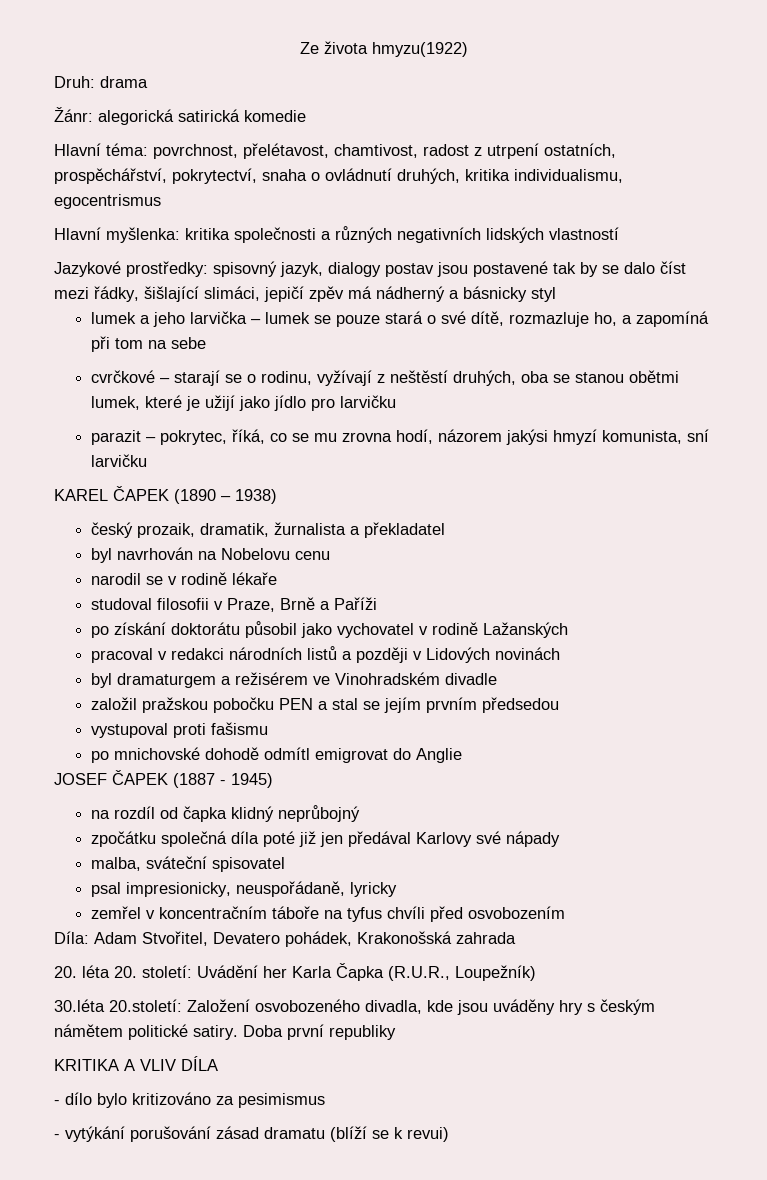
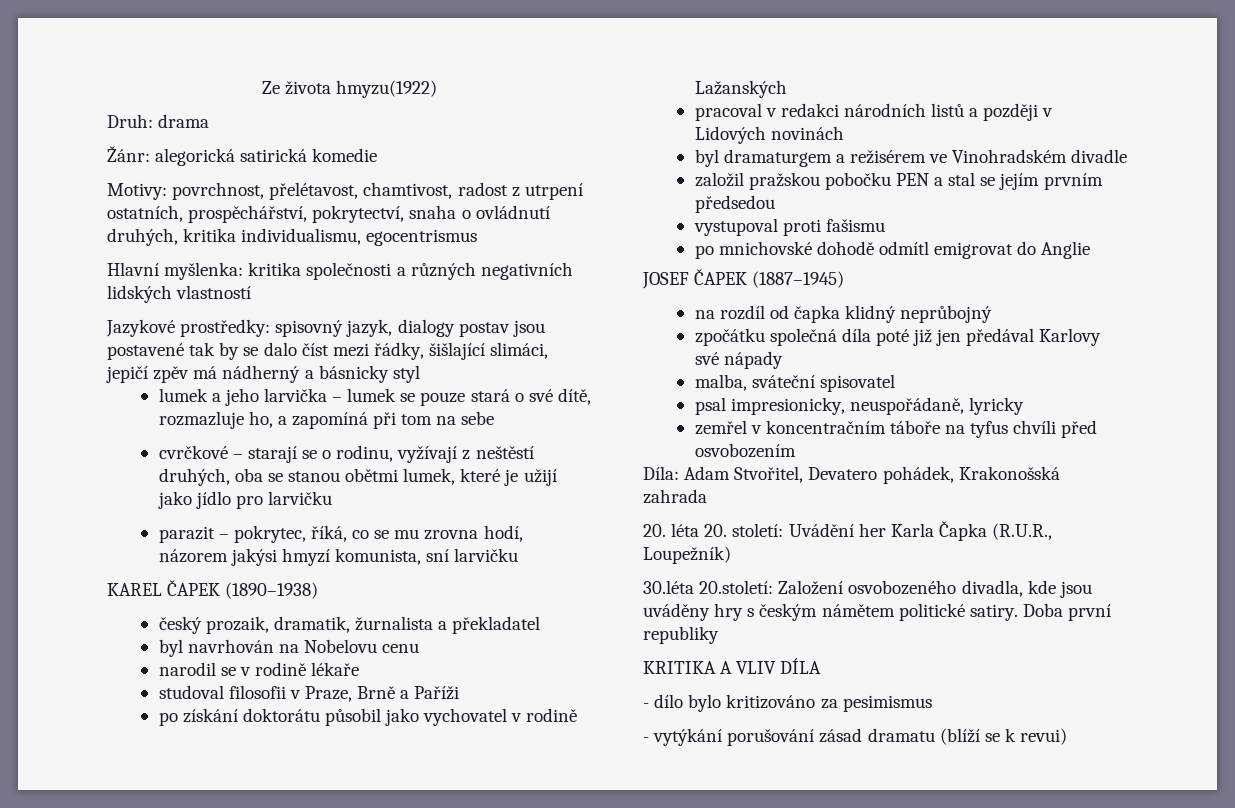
- Hlavní téma: povrchnost, přelétavost, chamtivost, radost z utrpení ostatních, prospěchářství, pokrytectví, snaha o ovládnutí druhých, kritika individualismu, egocentrismus
+ Motivy: povrchnost, přelétavost, chamtivost, radost z utrpení ostatních, prospěchářství, pokrytectví, snaha o ovládnutí druhých, kritika individualismu, egocentrismus
- KAREL ČAPEK (1890 – 1938)
+ KAREL ČAPEK (1890–1938)
- JOSEF ČAPEK (1887 - 1945)
+ JOSEF ČAPEK (1887–1945)

